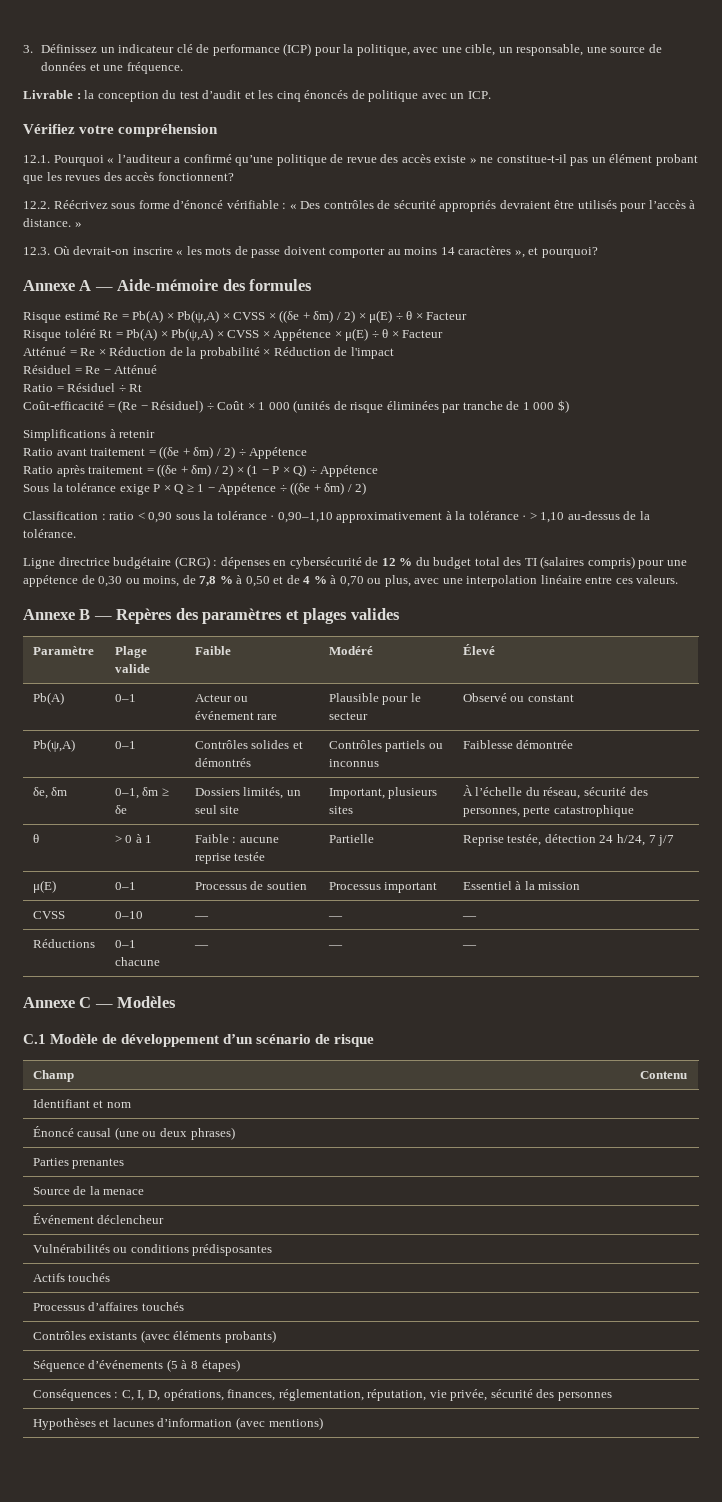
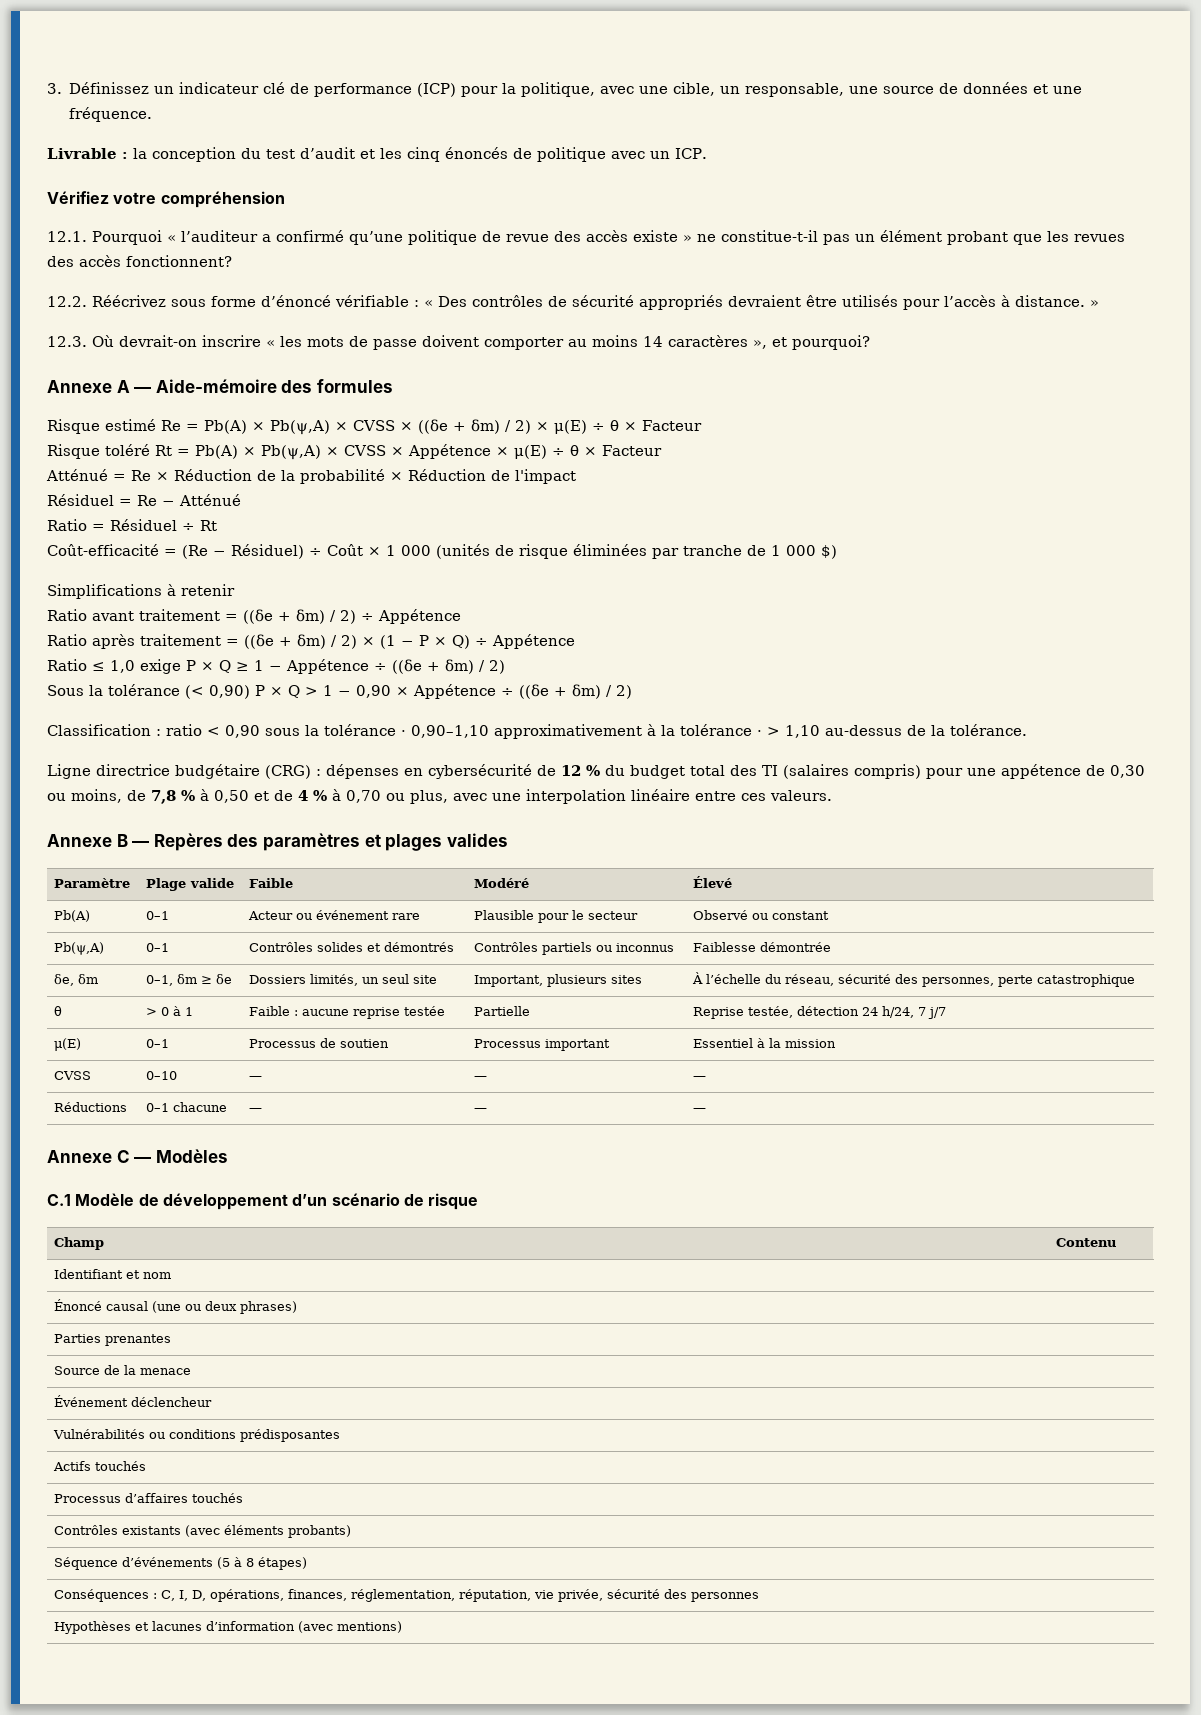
- Sous la tolérance exige P × Q ≥ 1 − Appétence ÷ ((δe + δm) / 2)
+ Ratio ≤ 1,0 exige P × Q ≥ 1 − Appétence ÷ ((δe + δm) / 2)
+ Sous la tolérance (< 0,90) P × Q > 1 − 0,90 × Appétence ÷ ((δe + δm) / 2)

